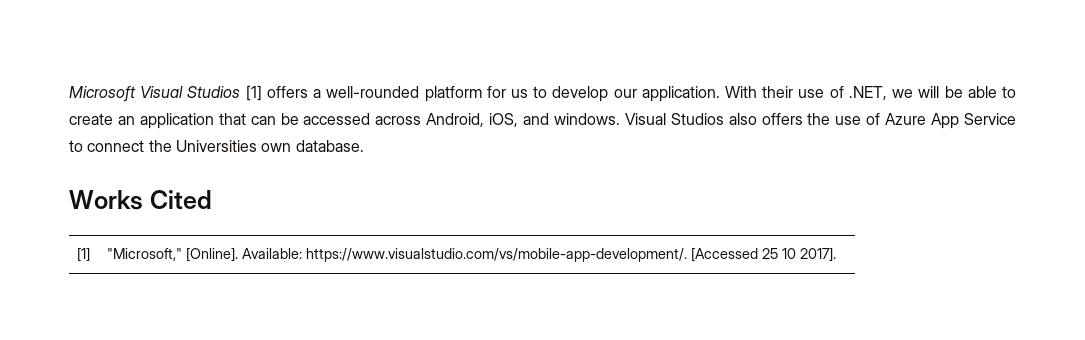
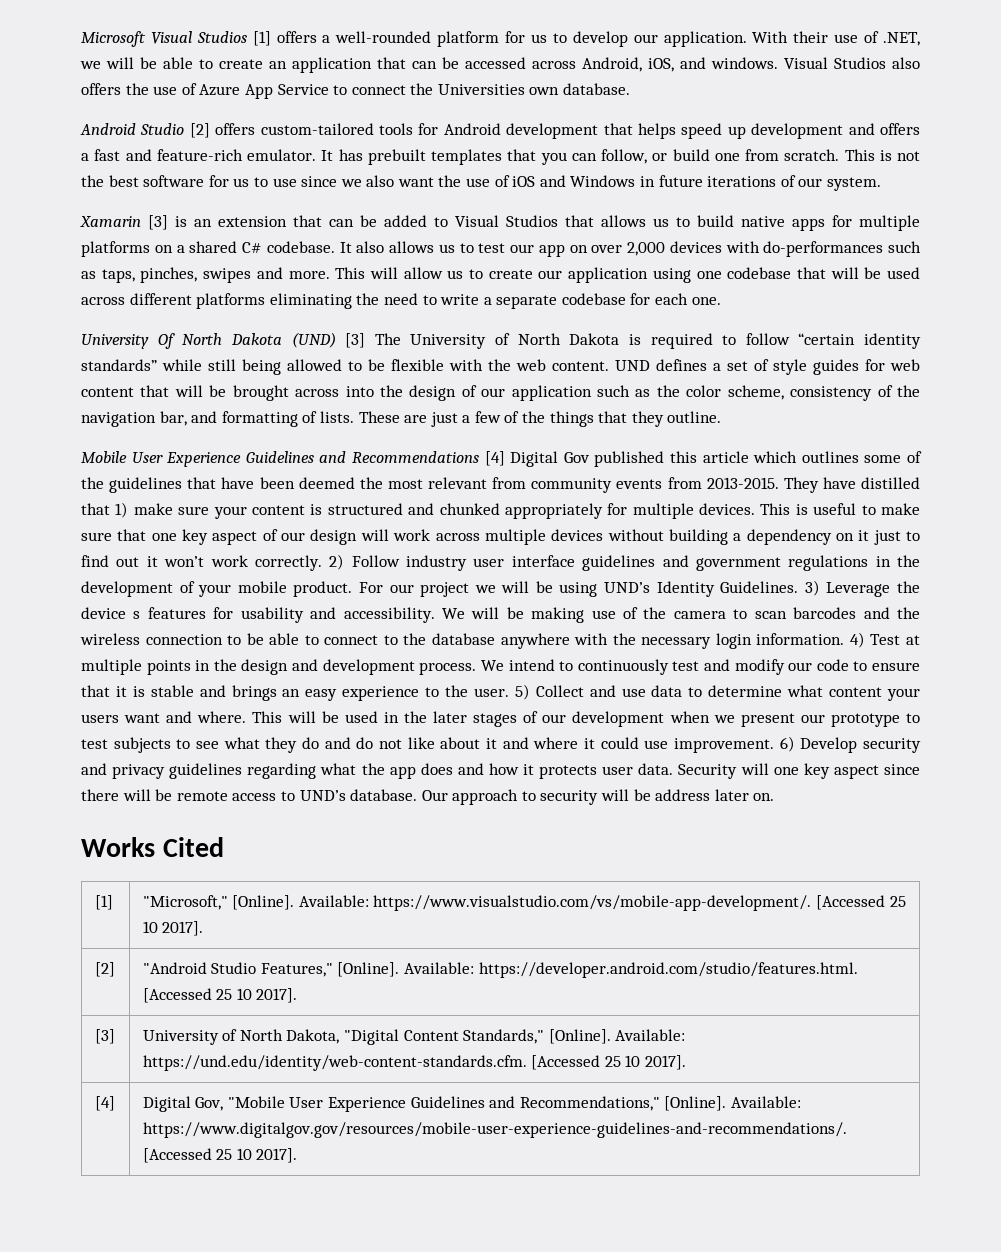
+ Android Studio [2] offers custom-tailored tools for Android development that helps speed up development and offers a fast and feature-rich emulator. It has prebuilt templates that you can follow, or build one from scratch. This is not the best software for us to use since we also want the use of iOS and Windows in future iterations of our system.
+ Xamarin [3] is an extension that can be added to Visual Studios that allows us to build native apps for multiple platforms on a shared C# codebase. It also allows us to test our app on over 2,000 devices with do-performances such as taps, pinches, swipes and more. This will allow us to create our application using one codebase that will be used across different platforms eliminating the need to write a separate codebase for each one.
+ University Of North Dakota (UND) [3] The University of North Dakota is required to follow “certain identity standards” while still being allowed to be flexible with the web content. UND defines a set of style guides for web content that will be brought across into the design of our application such as the color scheme, consistency of the navigation bar, and formatting of lists. These are just a few of the things that they outline.
+ Mobile User Experience Guidelines and Recommendations [4] Digital Gov published this article which outlines some of the guidelines that have been deemed the most relevant from community events from 2013-2015. They have distilled that 1) make sure your content is structured and chunked appropriately for multiple devices. This is useful to make sure that one key aspect of our design will work across multiple devices without building a dependency on it just to find out it won’t work correctly. 2) Follow industry user interface guidelines and government regulations in the development of your mobile product. For our project we will be using UND’s Identity Guidelines. 3) Leverage the device s features for usability and accessibility. We will be making use of the camera to scan barcodes and the wireless connection to be able to connect to the database anywhere with the necessary login information. 4) Test at multiple points in the design and development process. We intend to continuously test and modify our code to ensure that it is stable and brings an easy experience to the user. 5) Collect and use data to determine what content your users want and where. This will be used in the later stages of our development when we present our prototype to test subjects to see what they do and do not like about it and where it could use improvement. 6) Develop security and privacy guidelines regarding what the app does and how it protects user data. Security will one key aspect since there will be remote access to UND’s database. Our approach to security will be address later on.
+ [2] | "Android Studio Features," [Online]. Available: https://developer.android.com/studio/features.html. [Accessed 25 10 2017].
+ [3] | University of North Dakota, "Digital Content Standards," [Online]. Available: https://und.edu/identity/web-content-standards.cfm. [Accessed 25 10 2017].
+ [4] | Digital Gov, "Mobile User Experience Guidelines and Recommendations," [Online]. Available: https://www.digitalgov.gov/resources/mobile-user-experience-guidelines-and-recommendations/. [Accessed 25 10 2017].

